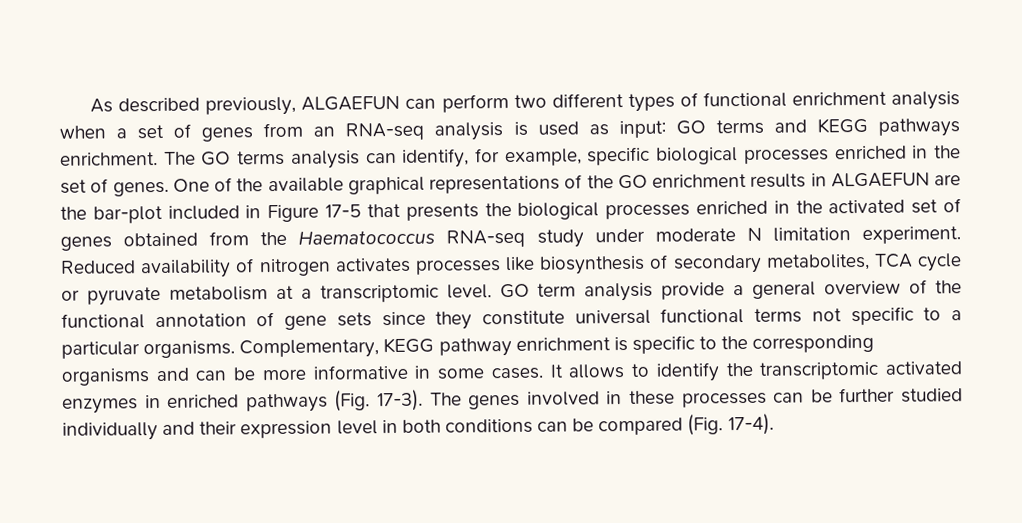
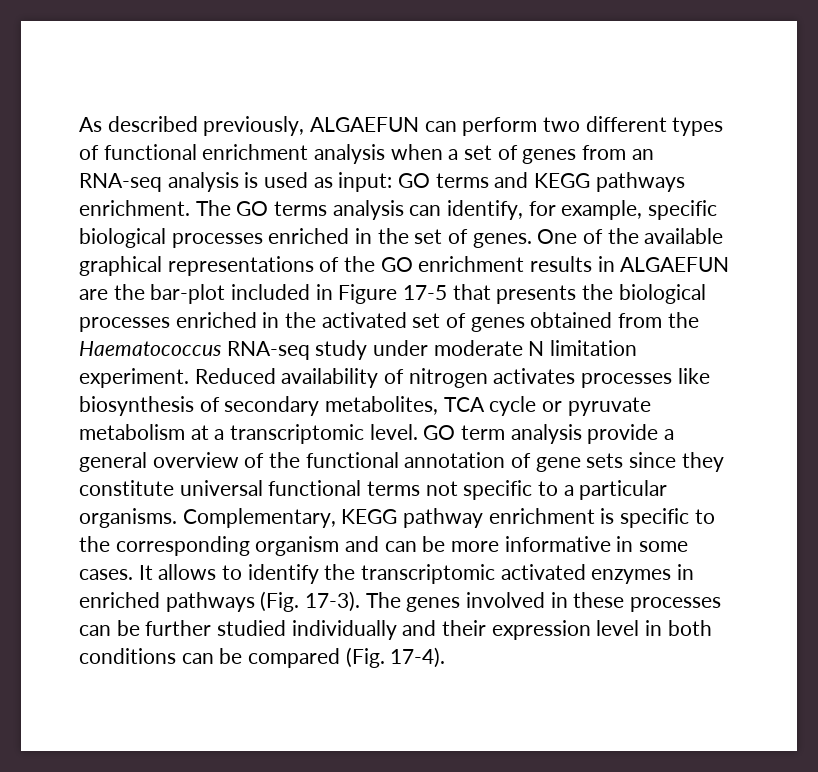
- Complementary, KEGG pathway enrichment is specific to the corresponding organisms and can be more informative in some cases.
+ Complementary, KEGG pathway enrichment is specific to the corresponding organism and can be more informative in some cases.

